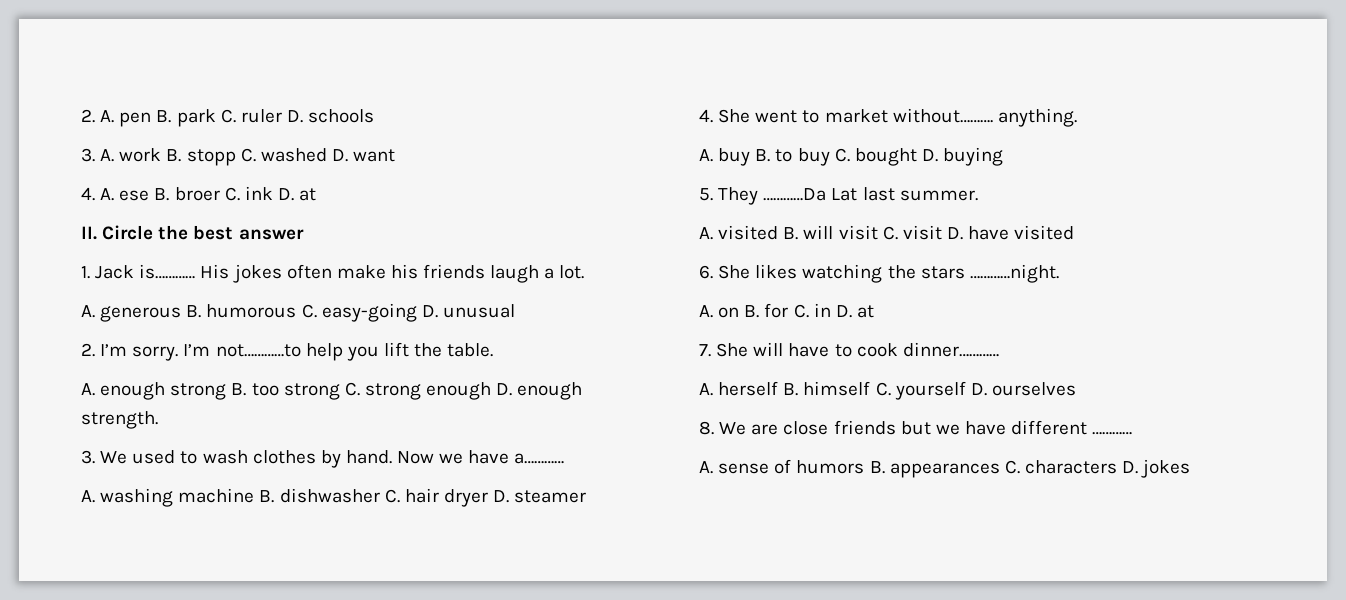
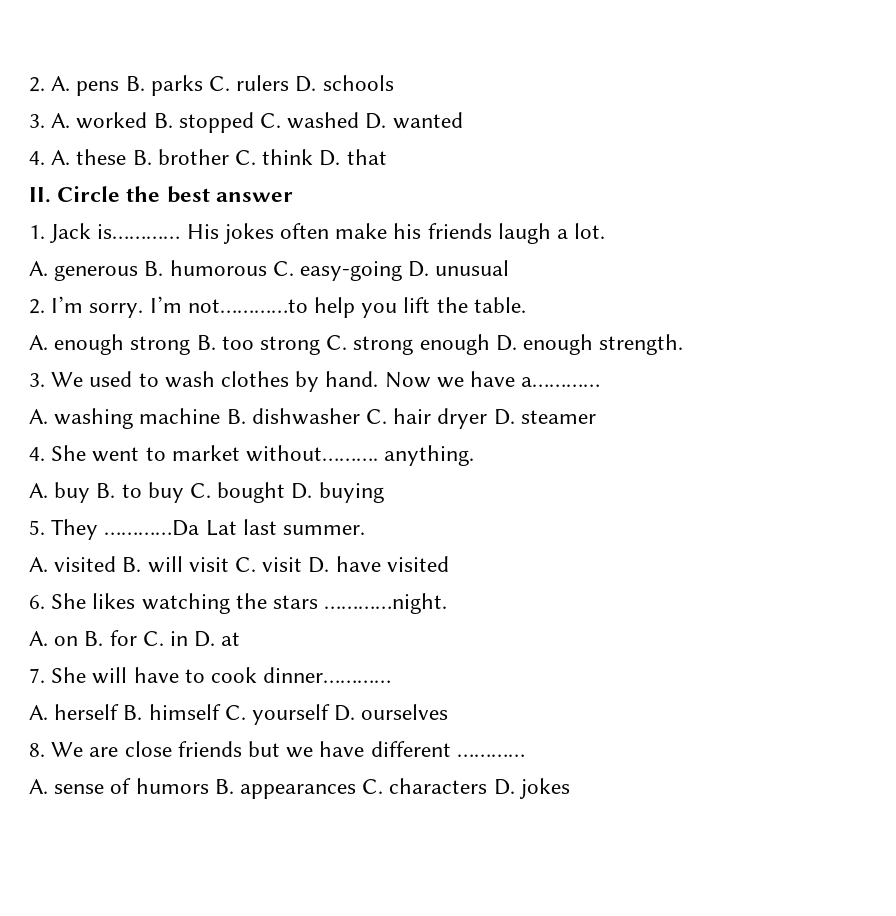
- 2. A. pen B. park C. ruler D. schools
+ 2. A. pens B. parks C. rulers D. schools
- 3. A. work B. stopp C. washed D. want
+ 3. A. worked B. stopped C. washed D. wanted
- 4. A. ese B. broer C. ink D. at
+ 4. A. these B. brother C. think D. that

